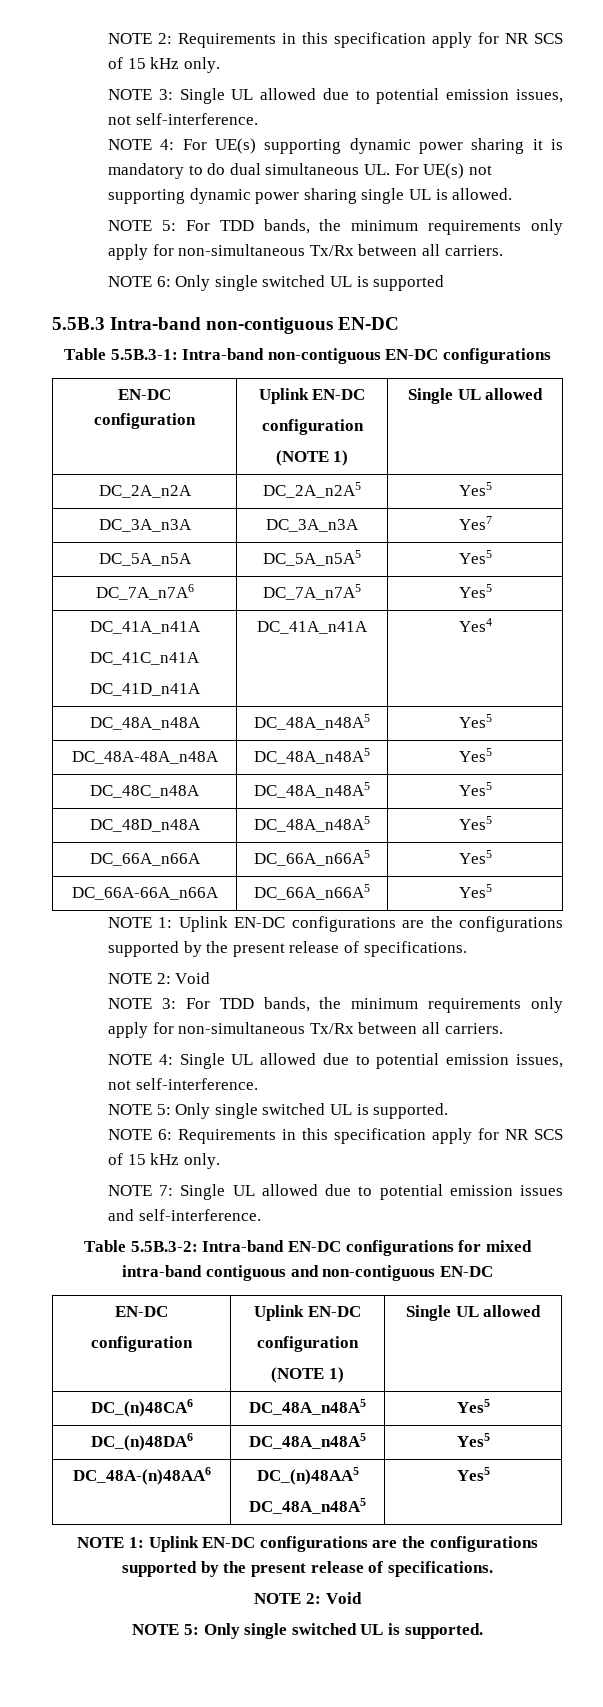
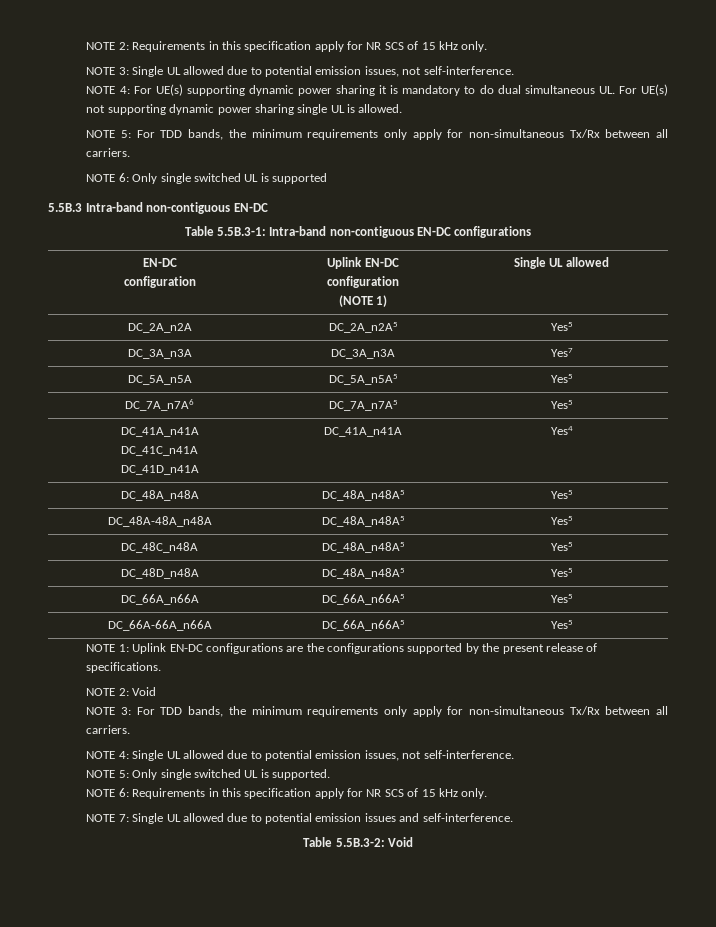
- Table 5.5B.3-2: Intra-band EN-DC configurations for mixed intra-band contiguous and non-contiguous EN-DC
- EN-DC
- configuration | Uplink EN-DC
- configuration
- (NOTE 1) | Single UL allowed
- DC_(n)48CA6 | DC_48A_n48A5 | Yes5
- DC_(n)48DA6 | DC_48A_n48A5 | Yes5
- DC_48A-(n)48AA6 | DC_(n)48AA5
- DC_48A_n48A5 | Yes5
- NOTE 1: Uplink EN-DC configurations are the configurations supported by the present release of specifications.
- NOTE 2: Void
- NOTE 5: Only single switched UL is supported.
+ Table 5.5B.3-2: Void

